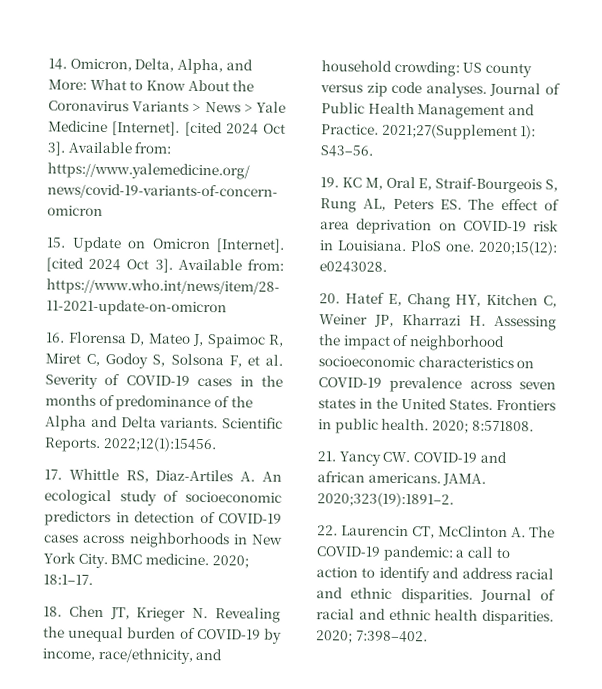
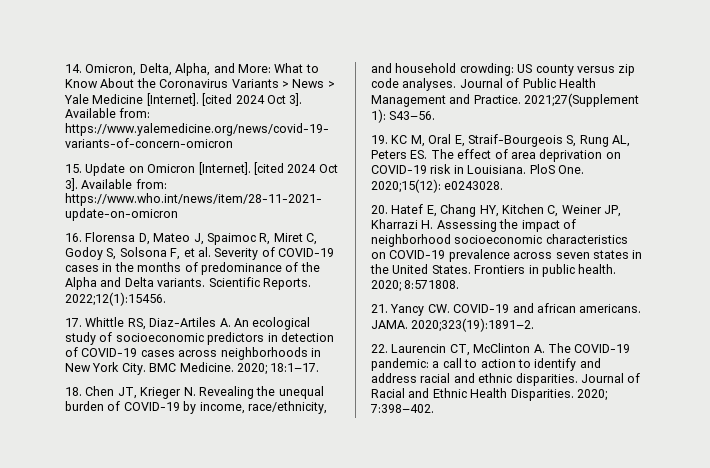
- BMC medicine.
+ BMC Medicine.
- PloS one. 2020;15(12): e0243028.
+ PloS One. 2020;15(12): e0243028.
- Journal of racial and ethnic health disparities.
+ Journal of Racial and Ethnic Health Disparities.

